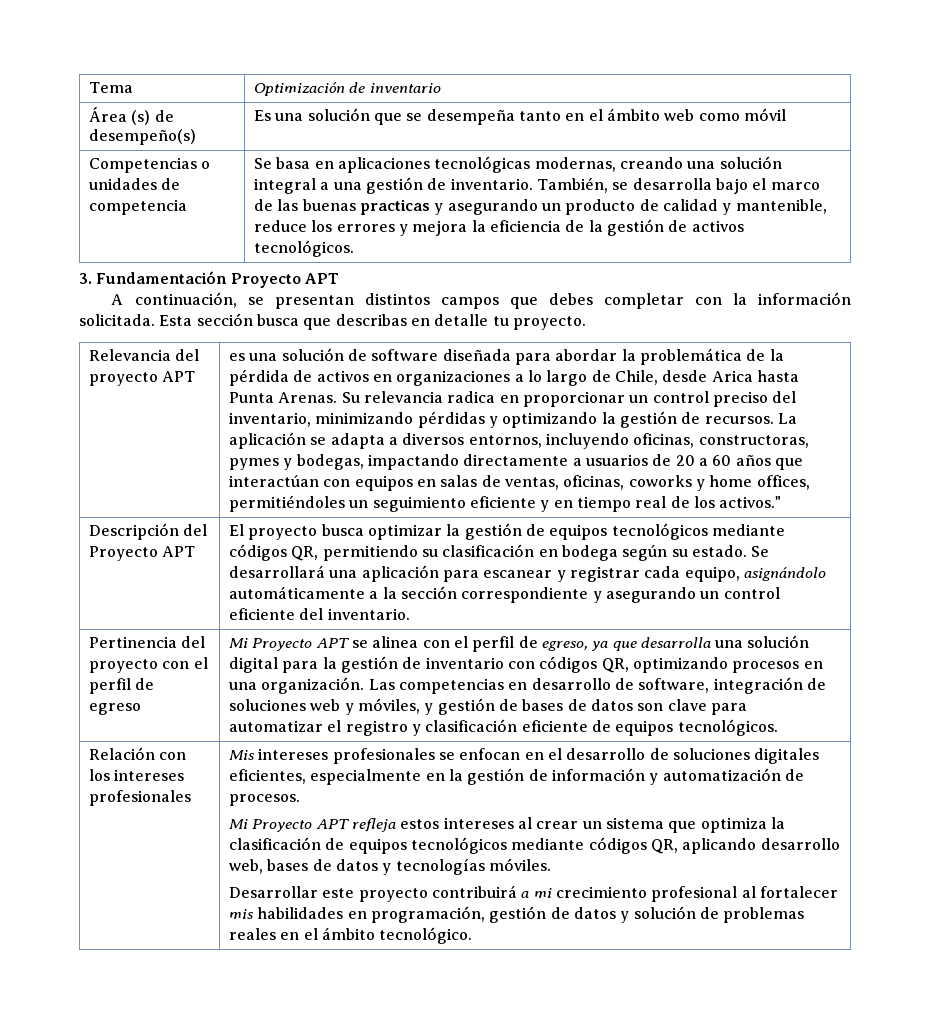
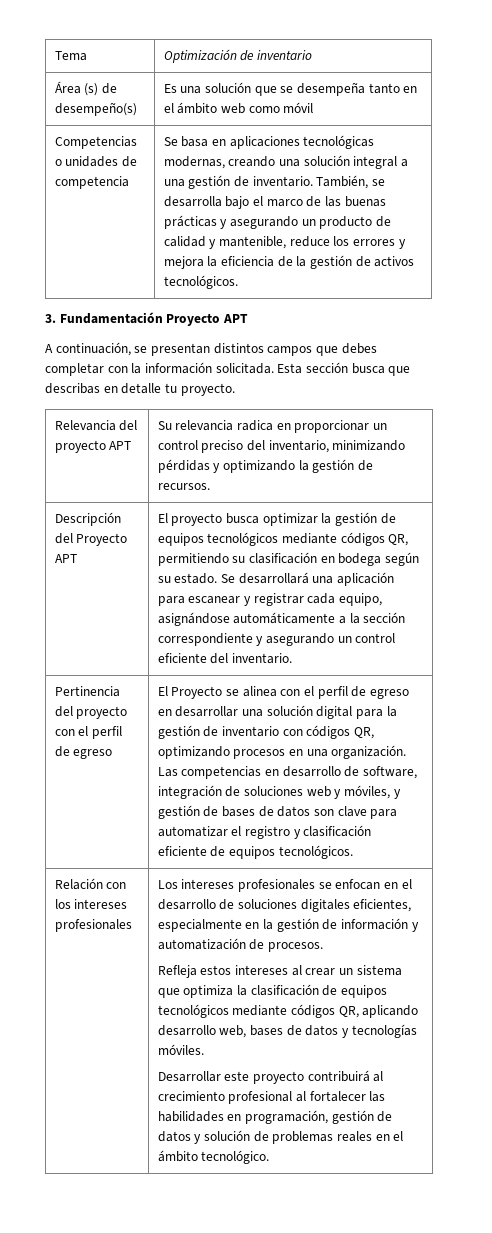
- También, se desarrolla bajo el marco de las buenas practicas y asegurando un producto de calidad y mantenible, reduce los errores y mejora la eficiencia de la gestión de activos tecnológicos.
+ También, se desarrolla bajo el marco de las buenas prácticas y asegurando un producto de calidad y mantenible, reduce los errores y mejora la eficiencia de la gestión de activos tecnológicos.
- es una solución de software diseñada para abordar la problemática de la pérdida de activos en organizaciones a lo largo de Chile, desde Arica hasta Punta Arenas.
- La aplicación se adapta a diversos entornos, incluyendo oficinas, constructoras, pymes y bodegas, impactando directamente a usuarios de 20 a 60 años que interactúan con equipos en salas de ventas, oficinas, coworks y home offices, permitiéndoles un seguimiento eficiente y en tiempo real de los activos."
- Se desarrollará una aplicación para escanear y registrar cada equipo, asignándolo automáticamente a la sección correspondiente y asegurando un control eficiente del inventario.
+ Se desarrollará una aplicación para escanear y registrar cada equipo, asignándose automáticamente a la sección correspondiente y asegurando un control eficiente del inventario.
- Mi Proyecto APT se alinea con el perfil de egreso, ya que desarrolla una solución digital para la gestión de inventario con códigos QR, optimizando procesos en una organización.
+ El Proyecto se alinea con el perfil de egreso en desarrollar una solución digital para la gestión de inventario con códigos QR, optimizando procesos en una organización.
- Mis intereses profesionales se enfocan en el desarrollo de soluciones digitales eficientes, especialmente en la gestión de información y automatización de procesos.
+ Los intereses profesionales se enfocan en el desarrollo de soluciones digitales eficientes, especialmente en la gestión de información y automatización de procesos.
- Mi Proyecto APT refleja estos intereses al crear un sistema que optimiza la clasificación de equipos tecnológicos mediante códigos QR, aplicando desarrollo web, bases de datos y tecnologías móviles.
+ Refleja estos intereses al crear un sistema que optimiza la clasificación de equipos tecnológicos mediante códigos QR, aplicando desarrollo web, bases de datos y tecnologías móviles.
- Desarrollar este proyecto contribuirá a mi crecimiento profesional al fortalecer mis habilidades en programación, gestión de datos y solución de problemas reales en el ámbito tecnológico.
+ Desarrollar este proyecto contribuirá al crecimiento profesional al fortalecer las habilidades en programación, gestión de datos y solución de problemas reales en el ámbito tecnológico.

